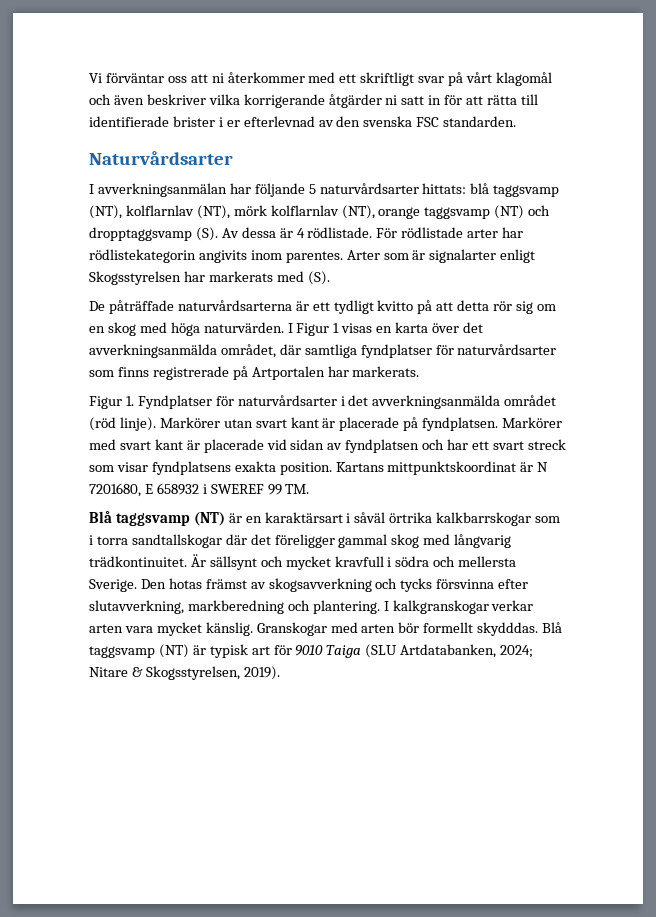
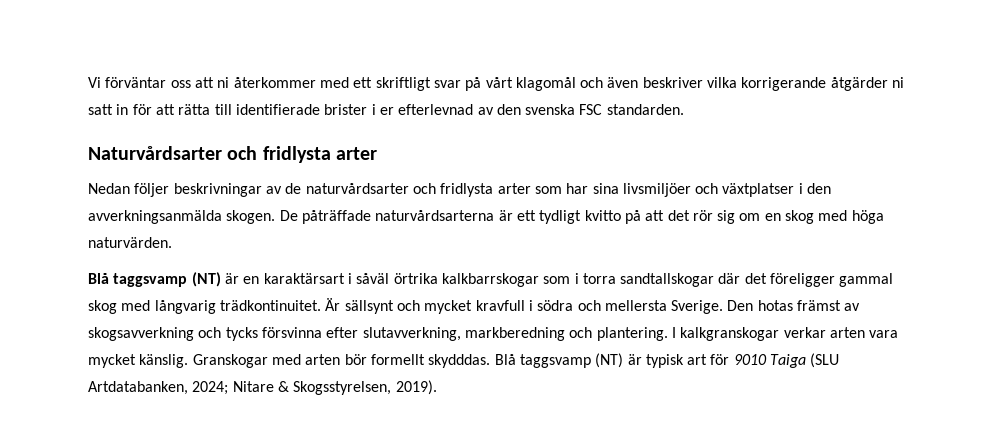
- Naturvårdsarter
- I avverkningsanmälan har följande 5 naturvårdsarter hittats: blå taggsvamp (NT), kolflarnlav (NT), mörk kolflarnlav (NT), orange taggsvamp (NT) och dropptaggsvamp (S). Av dessa är 4 rödlistade. För rödlistade arter har rödlistekategorin angivits inom parentes. Arter som är signalarter enligt Skogsstyrelsen har markerats med (S).
- De påträffade naturvårdsarterna är ett tydligt kvitto på att detta rör sig om en skog med höga naturvärden. I Figur 1 visas en karta över det avverkningsanmälda området, där samtliga fyndplatser för naturvårdsarter som finns registrerade på Artportalen har markerats.
- Figur 1. Fyndplatser för naturvårdsarter i det avverkningsanmälda området (röd linje). Markörer utan svart kant är placerade på fyndplatsen. Markörer med svart kant är placerade vid sidan av fyndplatsen och har ett svart streck som visar fyndplatsens exakta position. Kartans mittpunktskoordinat är N 7201680, E 658932 i SWEREF 99 TM.
+ Naturvårdsarter och fridlysta arter
+ Nedan följer beskrivningar av de naturvårdsarter och fridlysta arter som har sina livsmiljöer och växtplatser i den avverkningsanmälda skogen. De påträffade naturvårdsarterna är ett tydligt kvitto på att det rör sig om en skog med höga naturvärden.

